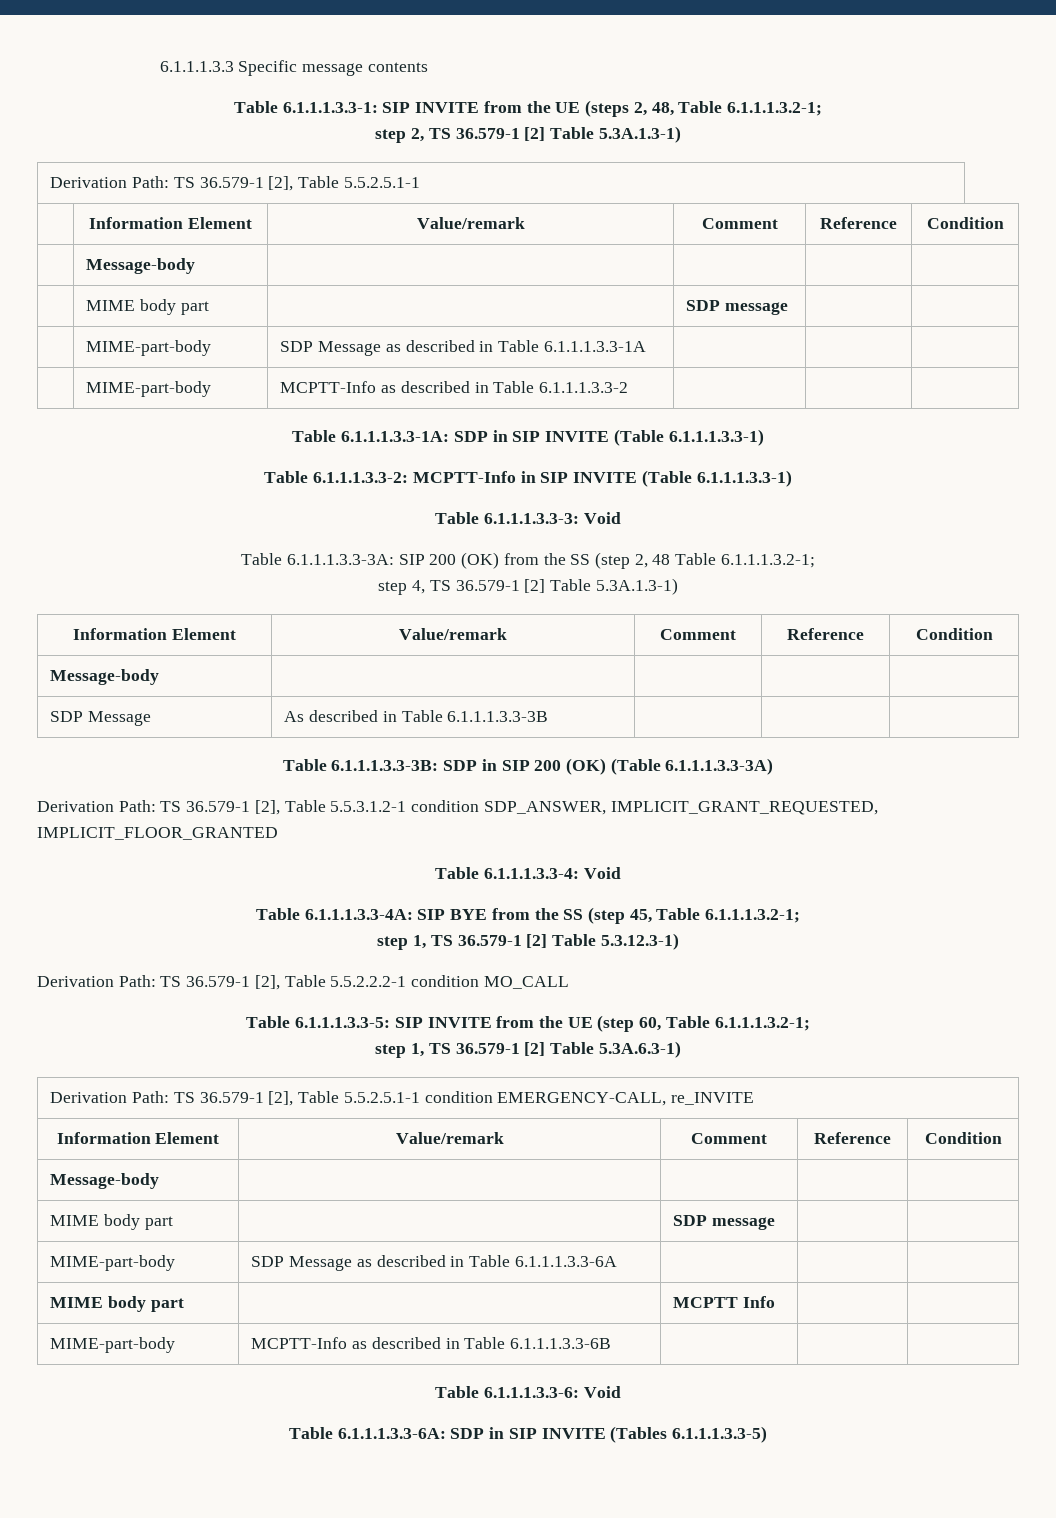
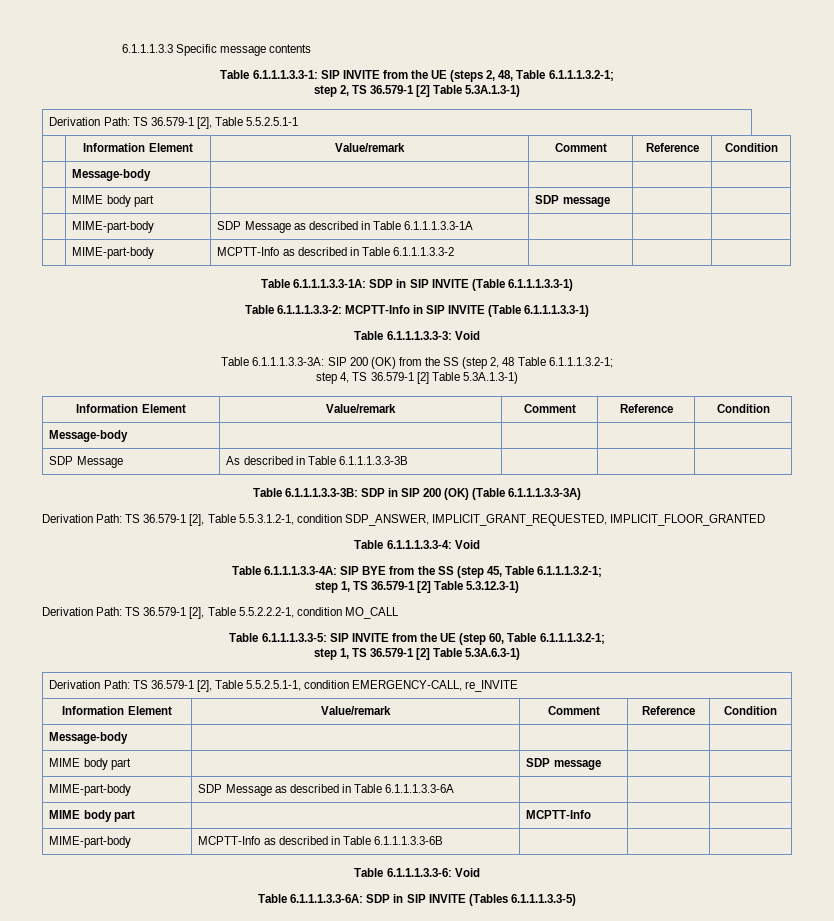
- Derivation Path: TS 36.579-1 [2], Table 5.5.3.1.2-1 condition SDP_ANSWER, IMPLICIT_GRANT_REQUESTED, IMPLICIT_FLOOR_GRANTED
+ Derivation Path: TS 36.579-1 [2], Table 5.5.3.1.2-1, condition SDP_ANSWER, IMPLICIT_GRANT_REQUESTED, IMPLICIT_FLOOR_GRANTED
- Derivation Path: TS 36.579-1 [2], Table 5.5.2.2.2-1 condition MO_CALL
+ Derivation Path: TS 36.579-1 [2], Table 5.5.2.2.2-1, condition MO_CALL
- Derivation Path: TS 36.579-1 [2], Table 5.5.2.5.1-1 condition EMERGENCY-CALL, re_INVITE
+ Derivation Path: TS 36.579-1 [2], Table 5.5.2.5.1-1, condition EMERGENCY-CALL, re_INVITE
- MIME body part | | MCPTT Info | |
+ MIME body part | | MCPTT-Info | |

